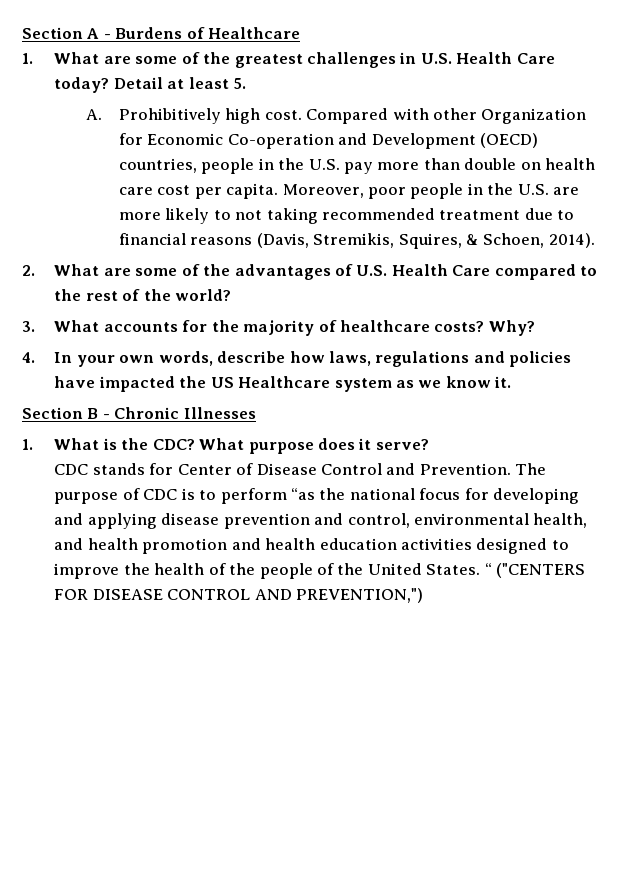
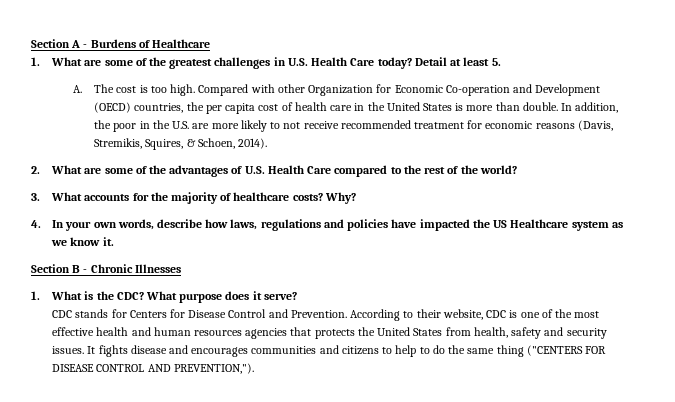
- A. Prohibitively high cost.
+ A. The cost is too high.
- Compared with other Organization for Economic Co-operation and Development (OECD) countries, people in the U.S. pay more than double on health care cost per capita. Moreover, poor people in the U.S. are more likely to not taking recommended treatment due to financial reasons (Davis, Stremikis, Squires, & Schoen, 2014).
+ Compared with other Organization for Economic Co-operation and Development (OECD) countries, the per capita cost of health care in the United States is more than double. In addition, the poor in the U.S. are more likely to not receive recommended treatment for economic reasons (Davis, Stremikis, Squires, & Schoen, 2014).
- CDC stands for Center of Disease Control and Prevention.
+ CDC stands for Centers for Disease Control and Prevention.
- The purpose of CDC is to perform “as the national focus for developing and applying disease prevention and control, environmental health, and health promotion and health education activities designed to improve the health of the people of the United States. “ ("CENTERS FOR DISEASE CONTROL AND PREVENTION,")
+ According to their website, CDC is one of the most effective health and human resources agencies that protects the United States from health, safety and security issues. It fights disease and encourages communities and citizens to help to do the same thing ("CENTERS FOR DISEASE CONTROL AND PREVENTION,").

